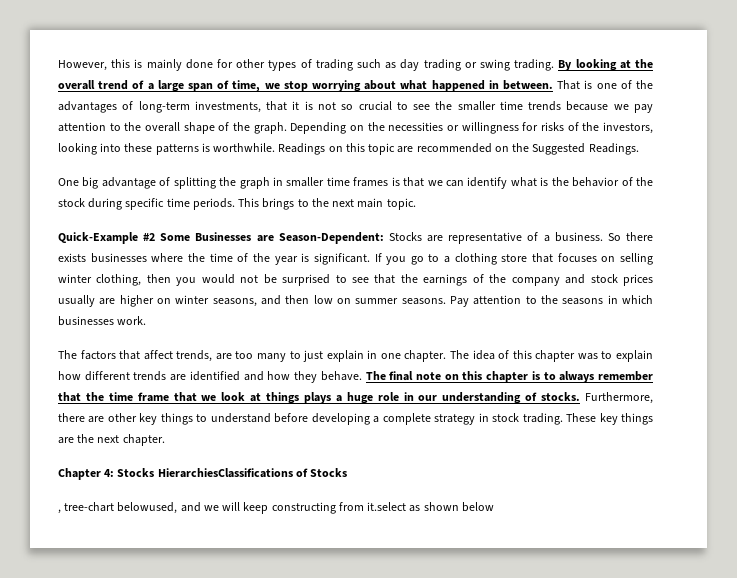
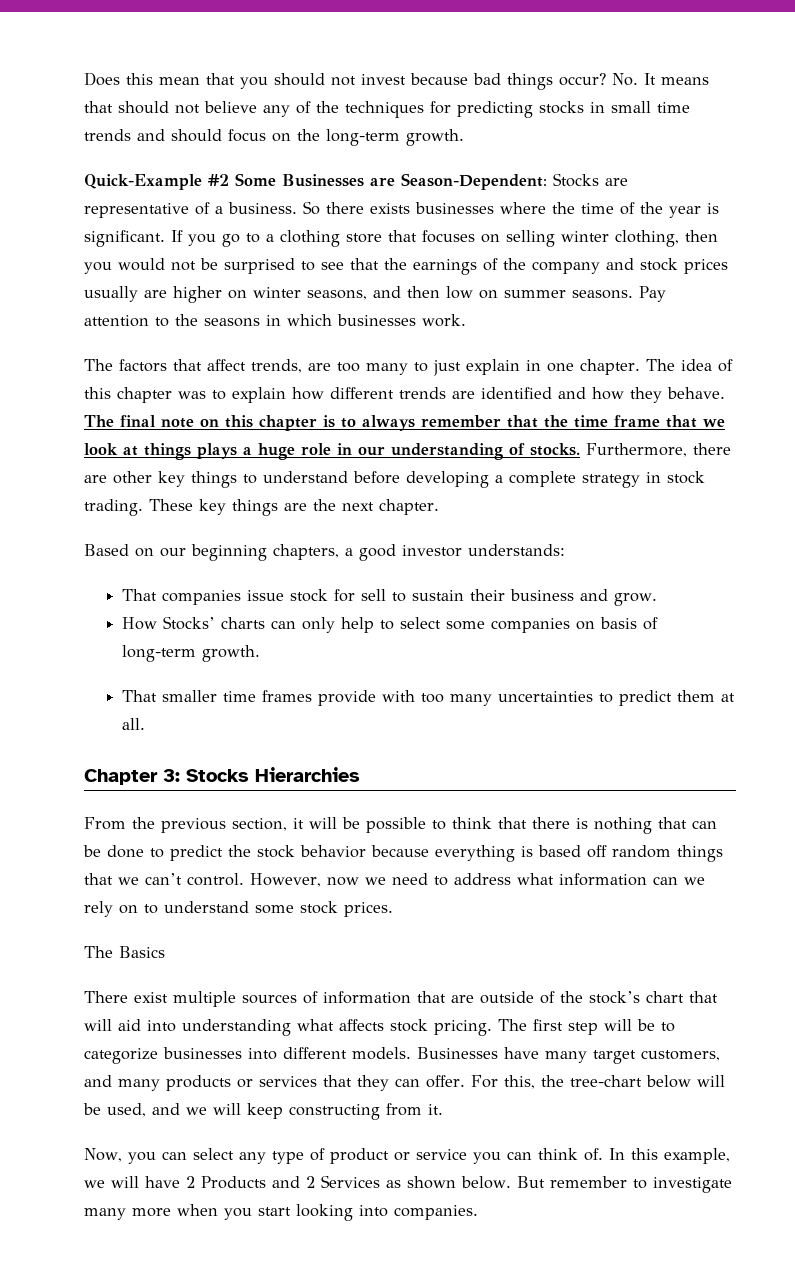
- However, this is mainly done for other types of trading such as day trading or swing trading. By looking at the overall trend of a large span of time, we stop worrying about what happened in between. That is one of the advantages of long-term investments, that it is not so crucial to see the smaller time trends because we pay attention to the overall shape of the graph. Depending on the necessities or willingness for risks of the investors, looking into these patterns is worthwhile. Readings on this topic are recommended on the Suggested Readings.
- One big advantage of splitting the graph in smaller time frames is that we can identify what is the behavior of the stock during specific time periods. This brings to the next main topic.
+ Does this mean that you should not invest because bad things occur? No. It means that should not believe any of the techniques for predicting stocks in small time trends and should focus on the long-term growth.
- Chapter 4: Stocks HierarchiesClassifications of Stocks
- , tree-chart belowused, and we will keep constructing from it.select as shown below
+ Based on our beginning chapters, a good investor understands:
+ That companies issue stock for sell to sustain their business and grow.
+ How Stocks’ charts can only help to select some companies on basis of long-term growth.
+ That smaller time frames provide with too many uncertainties to predict them at all.
+ Chapter 3: Stocks Hierarchies
+ From the previous section, it will be possible to think that there is nothing that can be done to predict the stock behavior because everything is based off random things that we can’t control. However, now we need to address what information can we rely on to understand some stock prices.
+ The Basics
+ There exist multiple sources of information that are outside of the stock’s chart that will aid into understanding what affects stock pricing. The first step will be to categorize businesses into different models. Businesses have many target customers, and many products or services that they can offer. For this, the tree-chart below will be used, and we will keep constructing from it.
+ Now, you can select any type of product or service you can think of. In this example, we will have 2 Products and 2 Services as shown below. But remember to investigate many more when you start looking into companies.

